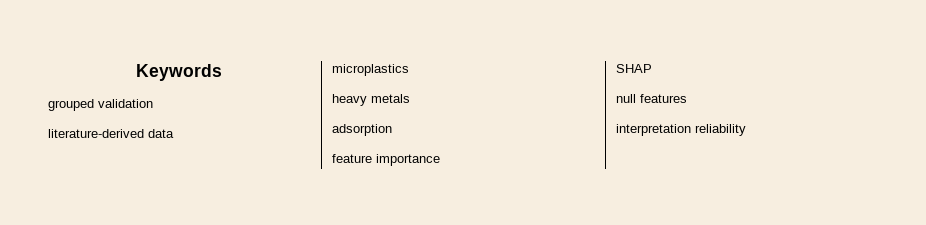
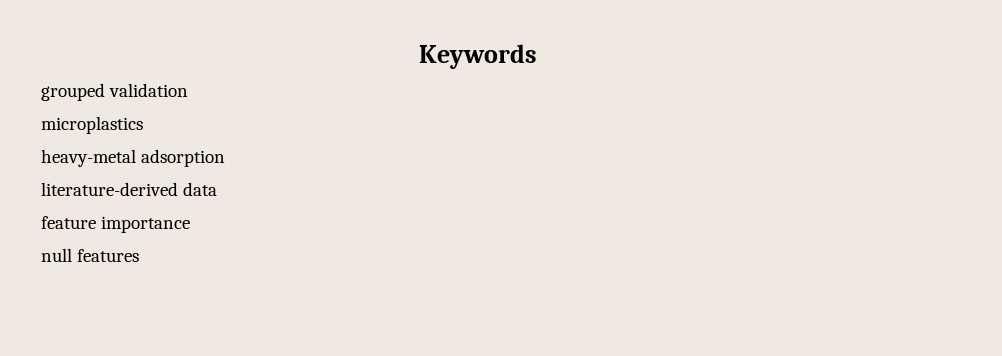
+ microplastics
+ heavy-metal adsorption
- microplastics
- heavy metals
- adsorption
- SHAP
- interpretation reliability

